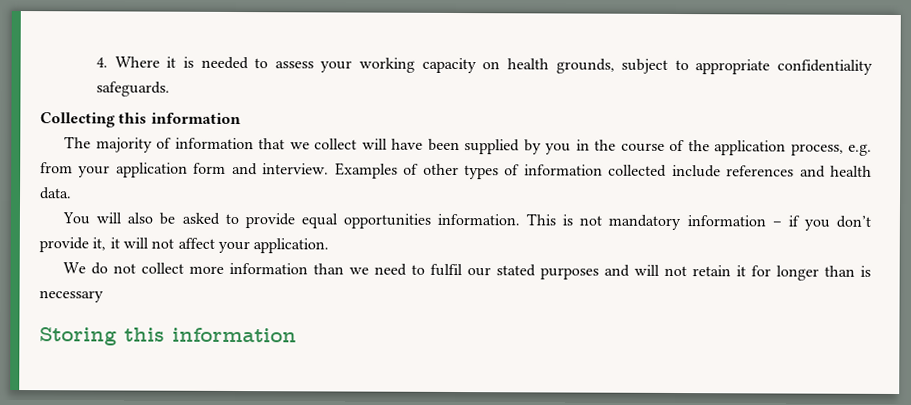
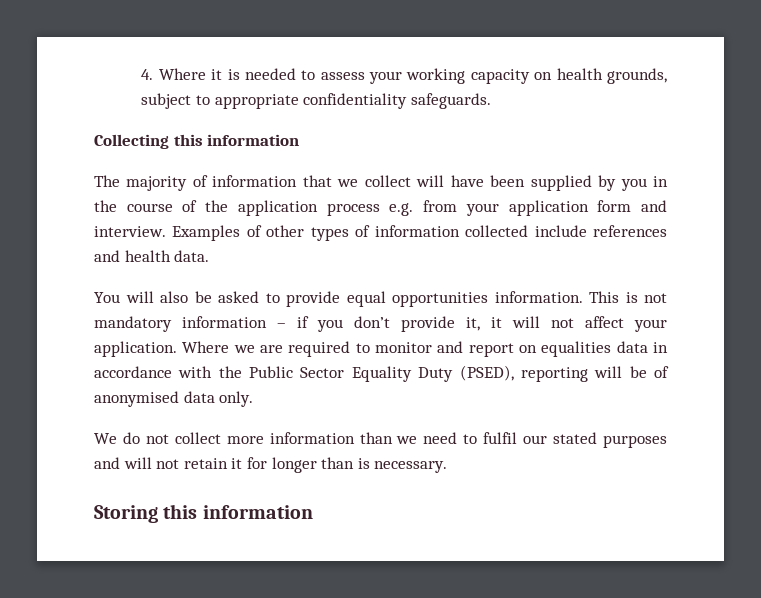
- The majority of information that we collect will have been supplied by you in the course of the application process, e.g. from your application form and interview.
+ The majority of information that we collect will have been supplied by you in the course of the application process e.g. from your application form and interview.
+ Where we are required to monitor and report on equalities data in accordance with the Public Sector Equality Duty (PSED), reporting will be of anonymised data only.
- We do not collect more information than we need to fulfil our stated purposes and will not retain it for longer than is necessary
+ We do not collect more information than we need to fulfil our stated purposes and will not retain it for longer than is necessary.

